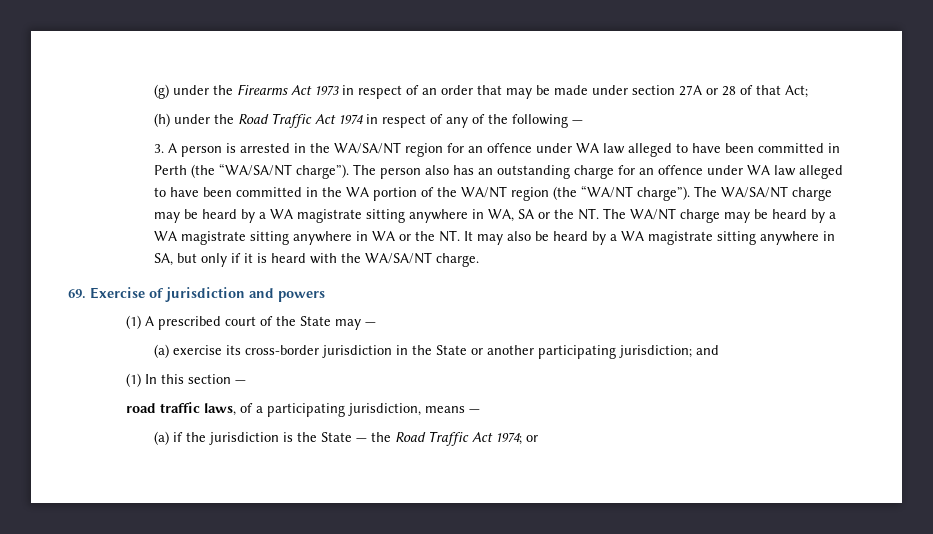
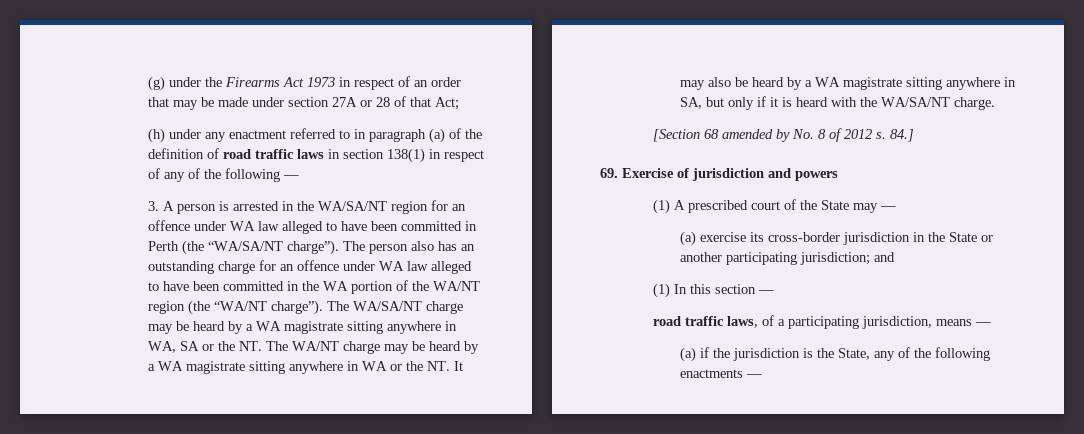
- (h) under the Road Traffic Act 1974 in respect of any of the following —
+ (h) under any enactment referred to in paragraph (a) of the definition of road traffic laws in section 138(1) in respect of any of the following —
+ [Section 68 amended by No. 8 of 2012 s. 84.]
- (a) if the jurisdiction is the State — the Road Traffic Act 1974; or
+ (a) if the jurisdiction is the State, any of the following enactments —

